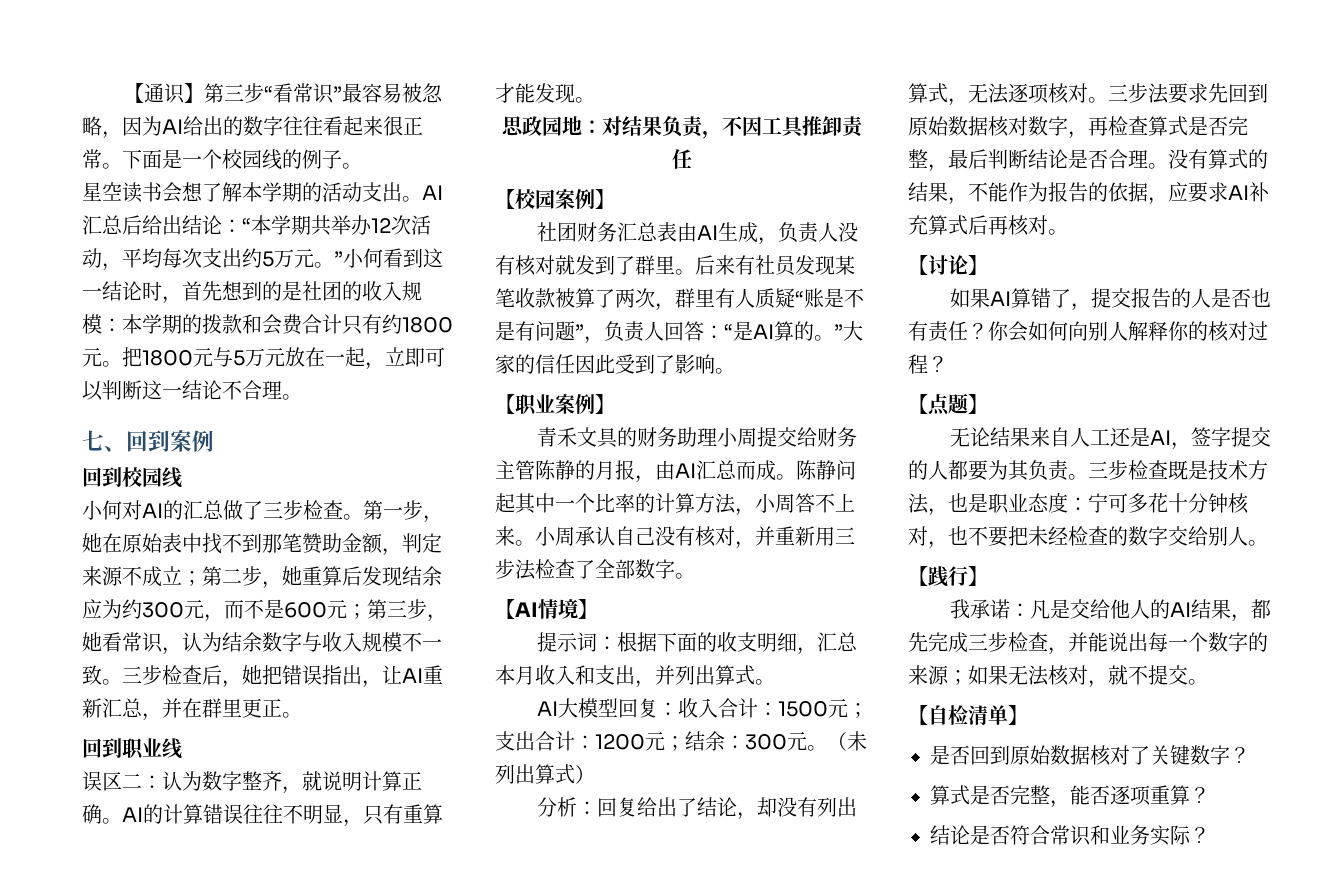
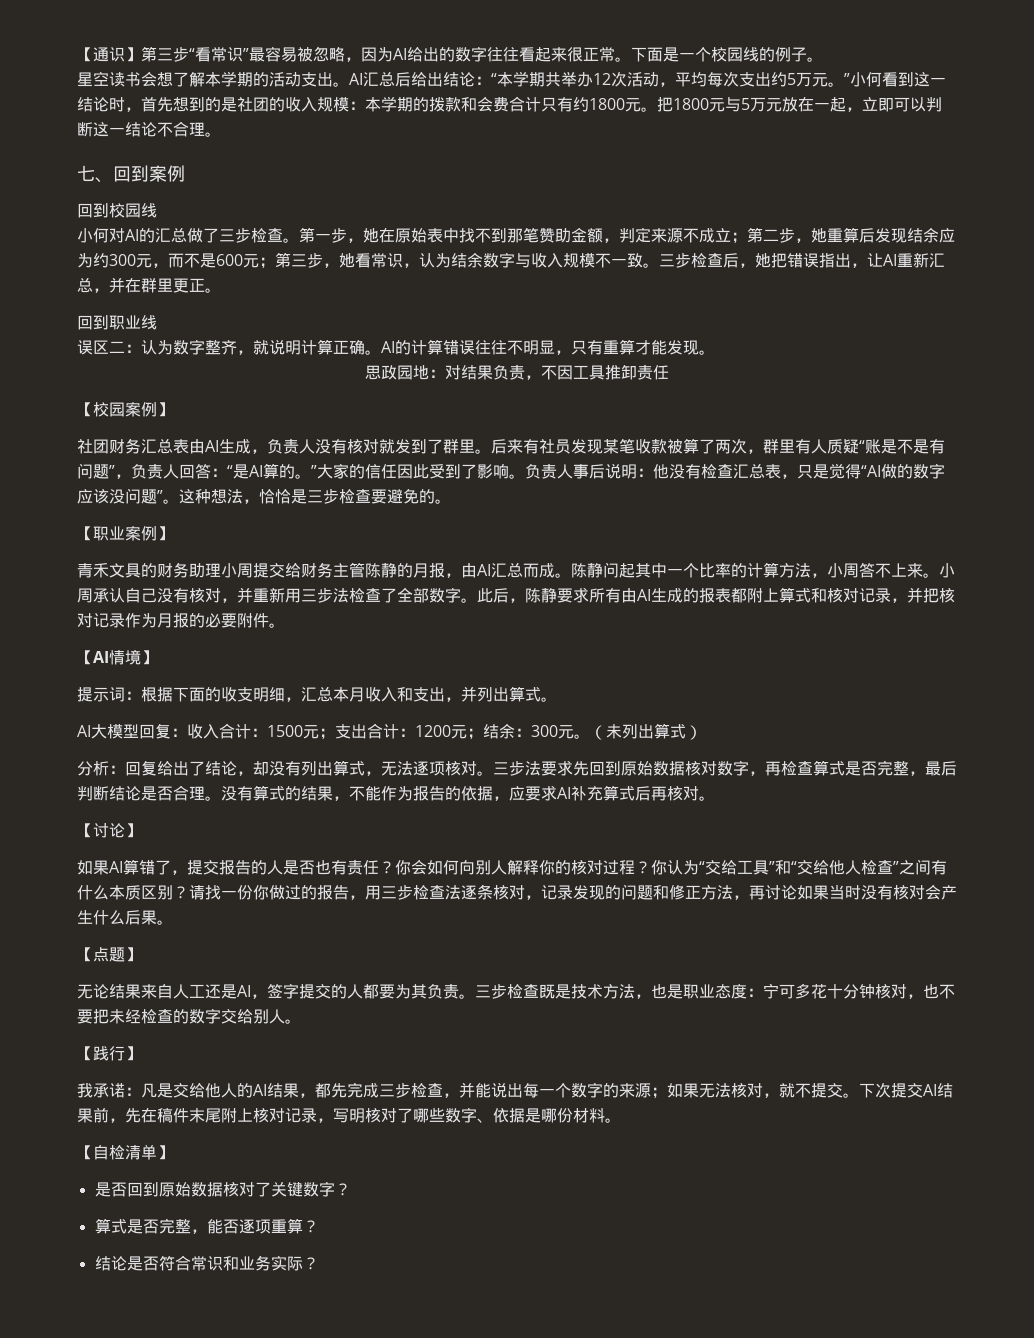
+ 负责人事后说明：他没有检查汇总表，只是觉得“AI做的数字应该没问题”。这种想法，恰恰是三步检查要避免的。
+ 此后，陈静要求所有由AI生成的报表都附上算式和核对记录，并把核对记录作为月报的必要附件。
+ 你认为“交给工具”和“交给他人检查”之间有什么本质区别？请找一份你做过的报告，用三步检查法逐条核对，记录发现的问题和修正方法，再讨论如果当时没有核对会产生什么后果。
+ 下次提交AI结果前，先在稿件末尾附上核对记录，写明核对了哪些数字、依据是哪份材料。

